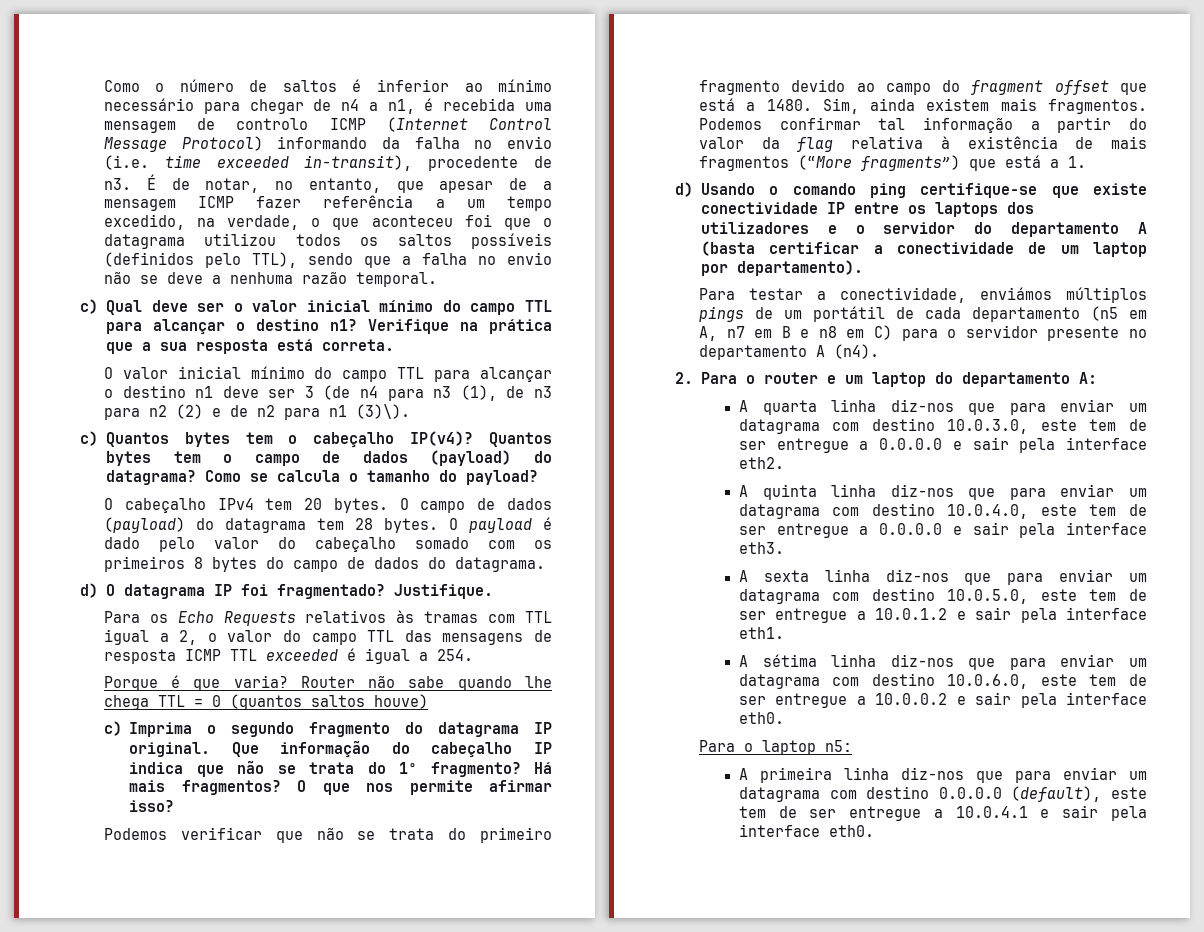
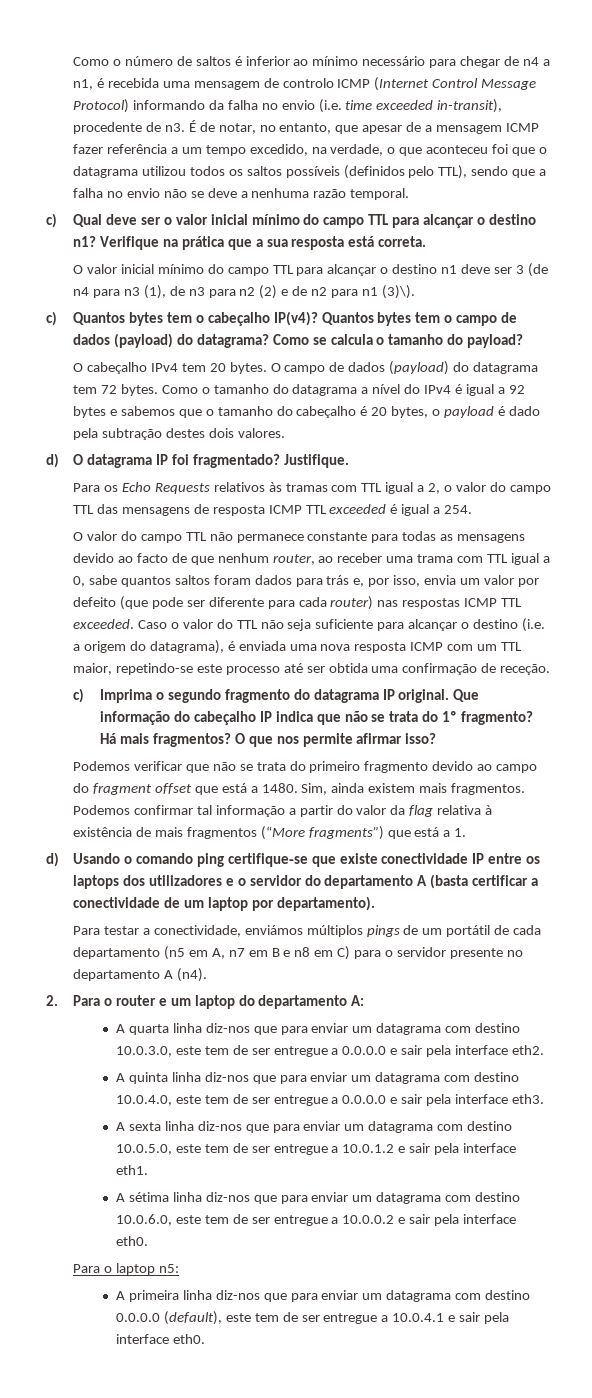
- O campo de dados (payload) do datagrama tem 28 bytes. O payload é dado pelo valor do cabeçalho somado com os primeiros 8 bytes do campo de dados do datagrama.
+ O campo de dados (payload) do datagrama tem 72 bytes. Como o tamanho do datagrama a nível do IPv4 é igual a 92 bytes e sabemos que o tamanho do cabeçalho é 20 bytes, o payload é dado pela subtração destes dois valores.
- Porque é que varia? Router não sabe quando lhe chega TTL = 0 (quantos saltos houve)
+ O valor do campo TTL não permanece constante para todas as mensagens devido ao facto de que nenhum router, ao receber uma trama com TTL igual a 0, sabe quantos saltos foram dados para trás e, por isso, envia um valor por defeito (que pode ser diferente para cada router) nas respostas ICMP TTL exceeded. Caso o valor do TTL não seja suficiente para alcançar o destino (i.e. a origem do datagrama), é enviada uma nova resposta ICMP com um TTL maior, repetindo-se este processo até ser obtida uma confirmação de receção.

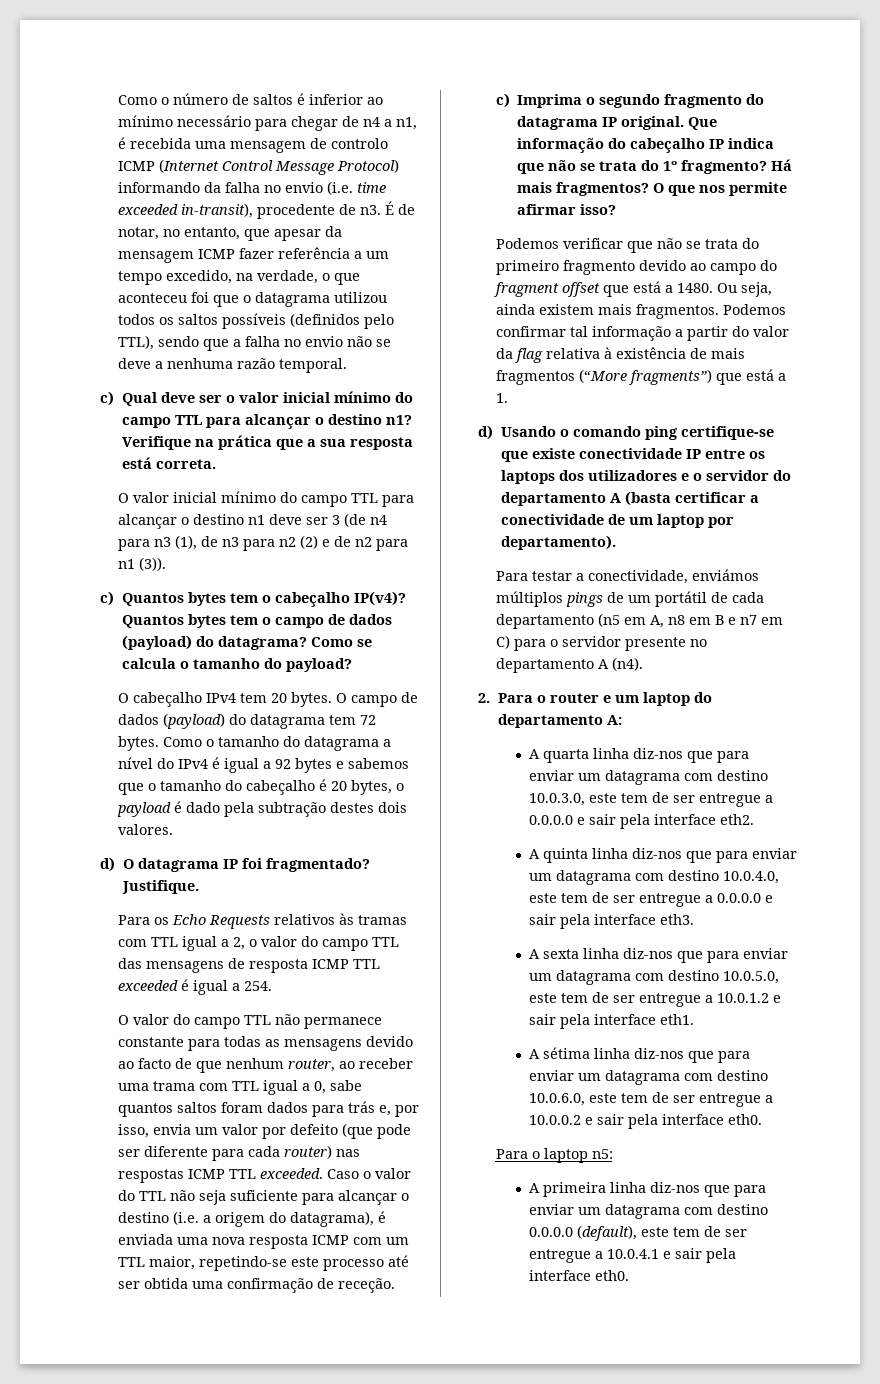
- É de notar, no entanto, que apesar de a mensagem ICMP fazer referência a um tempo excedido, na verdade, o que aconteceu foi que o datagrama utilizou todos os saltos possíveis (definidos pelo TTL), sendo que a falha no envio não se deve a nenhuma razão temporal.
+ É de notar, no entanto, que apesar da mensagem ICMP fazer referência a um tempo excedido, na verdade, o que aconteceu foi que o datagrama utilizou todos os saltos possíveis (definidos pelo TTL), sendo que a falha no envio não se deve a nenhuma razão temporal.
- O valor inicial mínimo do campo TTL para alcançar o destino n1 deve ser 3 (de n4 para n3 (1), de n3 para n2 (2) e de n2 para n1 (3)\).
+ O valor inicial mínimo do campo TTL para alcançar o destino n1 deve ser 3 (de n4 para n3 (1), de n3 para n2 (2) e de n2 para n1 (3)).
- Sim, ainda existem mais fragmentos.
+ Ou seja, ainda existem mais fragmentos.
- Para testar a conectividade, enviámos múltiplos pings de um portátil de cada departamento (n5 em A, n7 em B e n8 em C) para o servidor presente no departamento A (n4).
+ Para testar a conectividade, enviámos múltiplos pings de um portátil de cada departamento (n5 em A, n8 em B e n7 em C) para o servidor presente no departamento A (n4).

